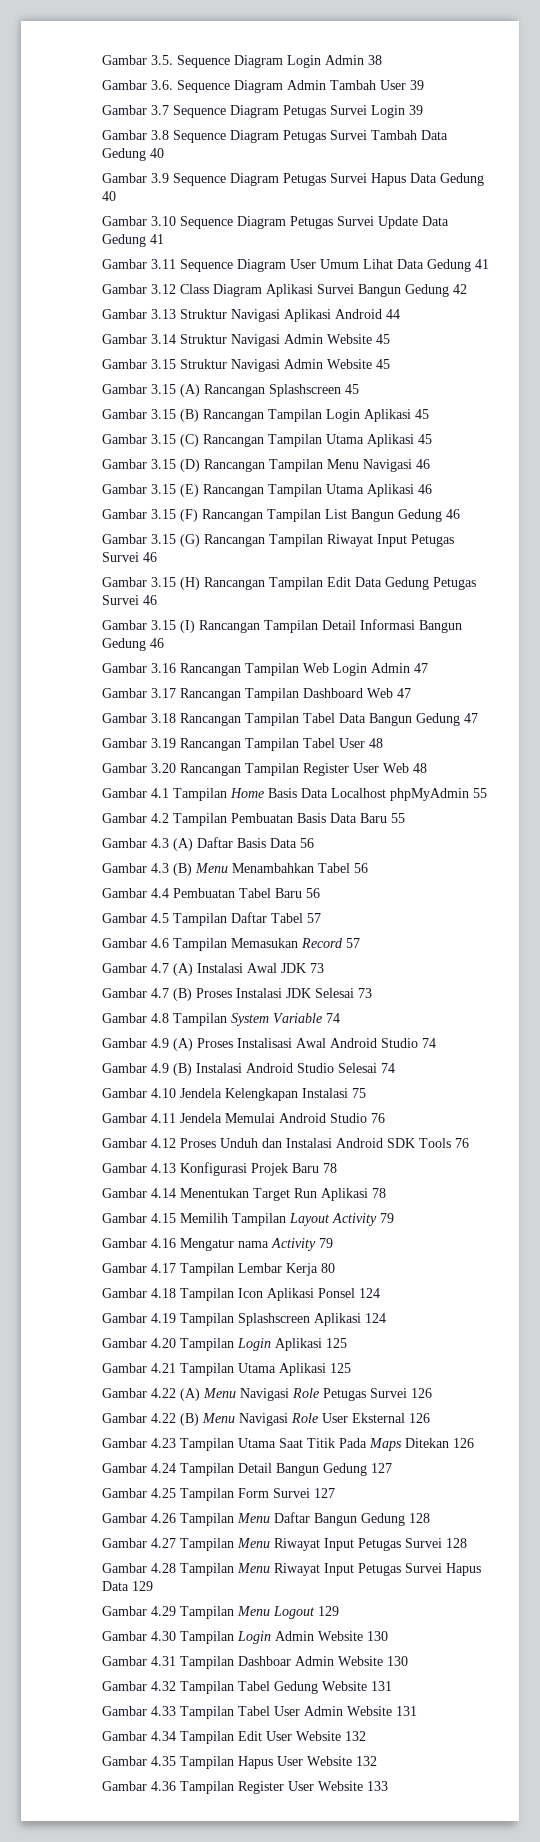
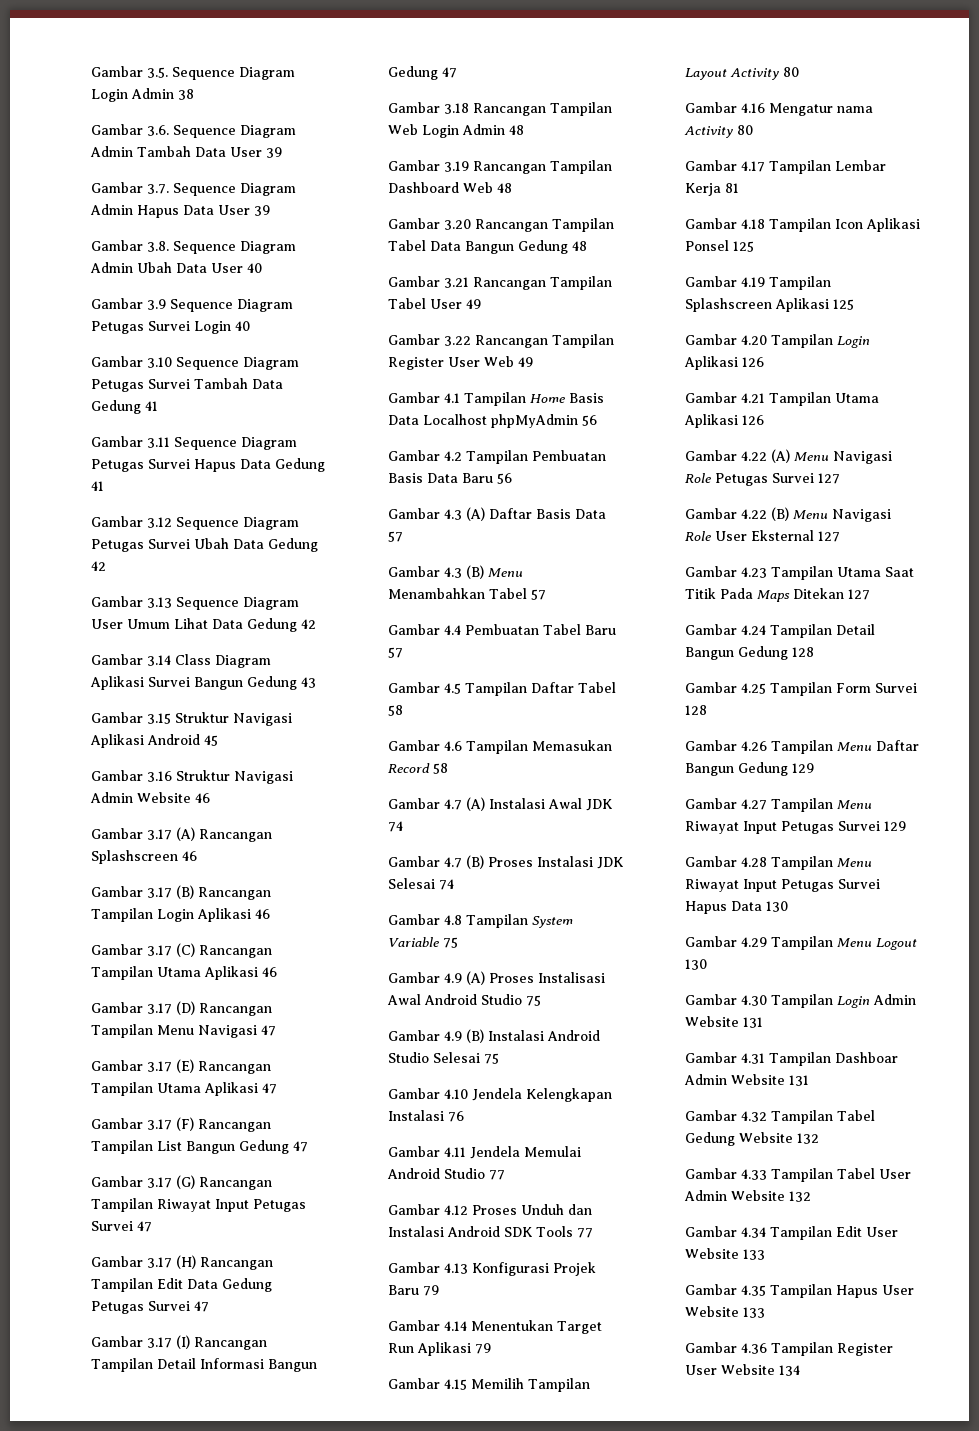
- Gambar 3.6. Sequence Diagram Admin Tambah User 39
- Gambar 3.7 Sequence Diagram Petugas Survei Login 39
- Gambar 3.8 Sequence Diagram Petugas Survei Tambah Data Gedung 40
+ Gambar 3.6. Sequence Diagram Admin Tambah Data User 39
+ Gambar 3.7. Sequence Diagram Admin Hapus Data User 39
+ Gambar 3.8. Sequence Diagram Admin Ubah Data User 40
- Gambar 3.9 Sequence Diagram Petugas Survei Hapus Data Gedung 40
+ Gambar 3.9 Sequence Diagram Petugas Survei Login 40
- Gambar 3.10 Sequence Diagram Petugas Survei Update Data Gedung 41
+ Gambar 3.10 Sequence Diagram Petugas Survei Tambah Data Gedung 41
- Gambar 3.11 Sequence Diagram User Umum Lihat Data Gedung 41
+ Gambar 3.11 Sequence Diagram Petugas Survei Hapus Data Gedung 41
- Gambar 3.12 Class Diagram Aplikasi Survei Bangun Gedung 42
- Gambar 3.13 Struktur Navigasi Aplikasi Android 44
- Gambar 3.14 Struktur Navigasi Admin Website 45
+ Gambar 3.12 Sequence Diagram Petugas Survei Ubah Data Gedung 42
+ Gambar 3.13 Sequence Diagram User Umum Lihat Data Gedung 42
+ Gambar 3.14 Class Diagram Aplikasi Survei Bangun Gedung 43
- Gambar 3.15 Struktur Navigasi Admin Website 45
- Gambar 3.15 (A) Rancangan Splashscreen 45
- Gambar 3.15 (B) Rancangan Tampilan Login Aplikasi 45
- Gambar 3.15 (C) Rancangan Tampilan Utama Aplikasi 45
- Gambar 3.15 (D) Rancangan Tampilan Menu Navigasi 46
- Gambar 3.15 (E) Rancangan Tampilan Utama Aplikasi 46
+ Gambar 3.15 Struktur Navigasi Aplikasi Android 45
+ Gambar 3.16 Struktur Navigasi Admin Website 46
+ Gambar 3.17 (A) Rancangan Splashscreen 46
+ Gambar 3.17 (B) Rancangan Tampilan Login Aplikasi 46
+ Gambar 3.17 (C) Rancangan Tampilan Utama Aplikasi 46
- Gambar 3.15 (F) Rancangan Tampilan List Bangun Gedung 46
- Gambar 3.15 (G) Rancangan Tampilan Riwayat Input Petugas Survei 46
- Gambar 3.15 (H) Rancangan Tampilan Edit Data Gedung Petugas Survei 46
- Gambar 3.15 (I) Rancangan Tampilan Detail Informasi Bangun Gedung 46
- Gambar 3.16 Rancangan Tampilan Web Login Admin 47
- Gambar 3.17 Rancangan Tampilan Dashboard Web 47
+ Gambar 3.17 (D) Rancangan Tampilan Menu Navigasi 47
+ Gambar 3.17 (E) Rancangan Tampilan Utama Aplikasi 47
+ Gambar 3.17 (F) Rancangan Tampilan List Bangun Gedung 47
+ Gambar 3.17 (G) Rancangan Tampilan Riwayat Input Petugas Survei 47
+ Gambar 3.17 (H) Rancangan Tampilan Edit Data Gedung Petugas Survei 47
+ Gambar 3.17 (I) Rancangan Tampilan Detail Informasi Bangun Gedung 47
- Gambar 3.18 Rancangan Tampilan Tabel Data Bangun Gedung 47
+ Gambar 3.18 Rancangan Tampilan Web Login Admin 48
- Gambar 3.19 Rancangan Tampilan Tabel User 48
+ Gambar 3.19 Rancangan Tampilan Dashboard Web 48
- Gambar 3.20 Rancangan Tampilan Register User Web 48
+ Gambar 3.20 Rancangan Tampilan Tabel Data Bangun Gedung 48
+ Gambar 3.21 Rancangan Tampilan Tabel User 49
+ Gambar 3.22 Rancangan Tampilan Register User Web 49
- Gambar 4.1 Tampilan Home Basis Data Localhost phpMyAdmin 55
+ Gambar 4.1 Tampilan Home Basis Data Localhost phpMyAdmin 56
- Gambar 4.2 Tampilan Pembuatan Basis Data Baru 55
+ Gambar 4.2 Tampilan Pembuatan Basis Data Baru 56
- Gambar 4.3 (A) Daftar Basis Data 56
+ Gambar 4.3 (A) Daftar Basis Data 57
- Gambar 4.3 (B) Menu Menambahkan Tabel 56
+ Gambar 4.3 (B) Menu Menambahkan Tabel 57
- Gambar 4.4 Pembuatan Tabel Baru 56
+ Gambar 4.4 Pembuatan Tabel Baru 57
- Gambar 4.5 Tampilan Daftar Tabel 57
+ Gambar 4.5 Tampilan Daftar Tabel 58
- Gambar 4.6 Tampilan Memasukan Record 57
+ Gambar 4.6 Tampilan Memasukan Record 58
- Gambar 4.7 (A) Instalasi Awal JDK 73
+ Gambar 4.7 (A) Instalasi Awal JDK 74
- Gambar 4.7 (B) Proses Instalasi JDK Selesai 73
+ Gambar 4.7 (B) Proses Instalasi JDK Selesai 74
- Gambar 4.8 Tampilan System Variable 74
+ Gambar 4.8 Tampilan System Variable 75
- Gambar 4.9 (A) Proses Instalisasi Awal Android Studio 74
+ Gambar 4.9 (A) Proses Instalisasi Awal Android Studio 75
- Gambar 4.9 (B) Instalasi Android Studio Selesai 74
+ Gambar 4.9 (B) Instalasi Android Studio Selesai 75
- Gambar 4.10 Jendela Kelengkapan Instalasi 75
+ Gambar 4.10 Jendela Kelengkapan Instalasi 76
- Gambar 4.11 Jendela Memulai Android Studio 76
+ Gambar 4.11 Jendela Memulai Android Studio 77
- Gambar 4.12 Proses Unduh dan Instalasi Android SDK Tools 76
+ Gambar 4.12 Proses Unduh dan Instalasi Android SDK Tools 77
- Gambar 4.13 Konfigurasi Projek Baru 78
+ Gambar 4.13 Konfigurasi Projek Baru 79
- Gambar 4.14 Menentukan Target Run Aplikasi 78
+ Gambar 4.14 Menentukan Target Run Aplikasi 79
- Gambar 4.15 Memilih Tampilan Layout Activity 79
+ Gambar 4.15 Memilih Tampilan Layout Activity 80
- Gambar 4.16 Mengatur nama Activity 79
+ Gambar 4.16 Mengatur nama Activity 80
- Gambar 4.17 Tampilan Lembar Kerja 80
+ Gambar 4.17 Tampilan Lembar Kerja 81
- Gambar 4.18 Tampilan Icon Aplikasi Ponsel 124
+ Gambar 4.18 Tampilan Icon Aplikasi Ponsel 125
- Gambar 4.19 Tampilan Splashscreen Aplikasi 124
+ Gambar 4.19 Tampilan Splashscreen Aplikasi 125
- Gambar 4.20 Tampilan Login Aplikasi 125
+ Gambar 4.20 Tampilan Login Aplikasi 126
- Gambar 4.21 Tampilan Utama Aplikasi 125
+ Gambar 4.21 Tampilan Utama Aplikasi 126
- Gambar 4.22 (A) Menu Navigasi Role Petugas Survei 126
+ Gambar 4.22 (A) Menu Navigasi Role Petugas Survei 127
- Gambar 4.22 (B) Menu Navigasi Role User Eksternal 126
+ Gambar 4.22 (B) Menu Navigasi Role User Eksternal 127
- Gambar 4.23 Tampilan Utama Saat Titik Pada Maps Ditekan 126
+ Gambar 4.23 Tampilan Utama Saat Titik Pada Maps Ditekan 127
- Gambar 4.24 Tampilan Detail Bangun Gedung 127
+ Gambar 4.24 Tampilan Detail Bangun Gedung 128
- Gambar 4.25 Tampilan Form Survei 127
+ Gambar 4.25 Tampilan Form Survei 128
- Gambar 4.26 Tampilan Menu Daftar Bangun Gedung 128
+ Gambar 4.26 Tampilan Menu Daftar Bangun Gedung 129
- Gambar 4.27 Tampilan Menu Riwayat Input Petugas Survei 128
+ Gambar 4.27 Tampilan Menu Riwayat Input Petugas Survei 129
- Gambar 4.28 Tampilan Menu Riwayat Input Petugas Survei Hapus Data 129
+ Gambar 4.28 Tampilan Menu Riwayat Input Petugas Survei Hapus Data 130
- Gambar 4.29 Tampilan Menu Logout 129
+ Gambar 4.29 Tampilan Menu Logout 130
- Gambar 4.30 Tampilan Login Admin Website 130
+ Gambar 4.30 Tampilan Login Admin Website 131
- Gambar 4.31 Tampilan Dashboar Admin Website 130
+ Gambar 4.31 Tampilan Dashboar Admin Website 131
- Gambar 4.32 Tampilan Tabel Gedung Website 131
+ Gambar 4.32 Tampilan Tabel Gedung Website 132
- Gambar 4.33 Tampilan Tabel User Admin Website 131
+ Gambar 4.33 Tampilan Tabel User Admin Website 132
- Gambar 4.34 Tampilan Edit User Website 132
+ Gambar 4.34 Tampilan Edit User Website 133
- Gambar 4.35 Tampilan Hapus User Website 132
+ Gambar 4.35 Tampilan Hapus User Website 133
- Gambar 4.36 Tampilan Register User Website 133
+ Gambar 4.36 Tampilan Register User Website 134

